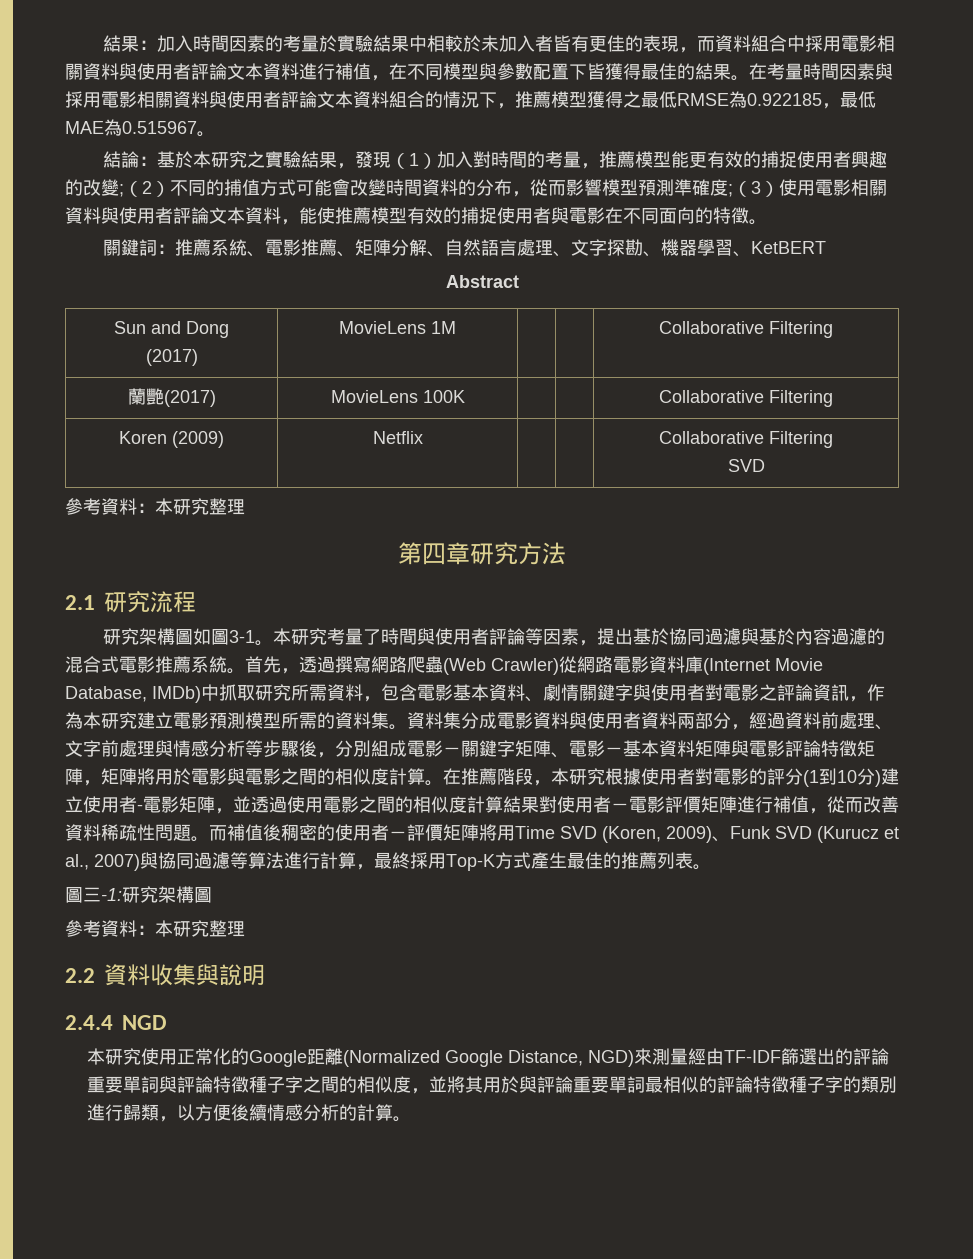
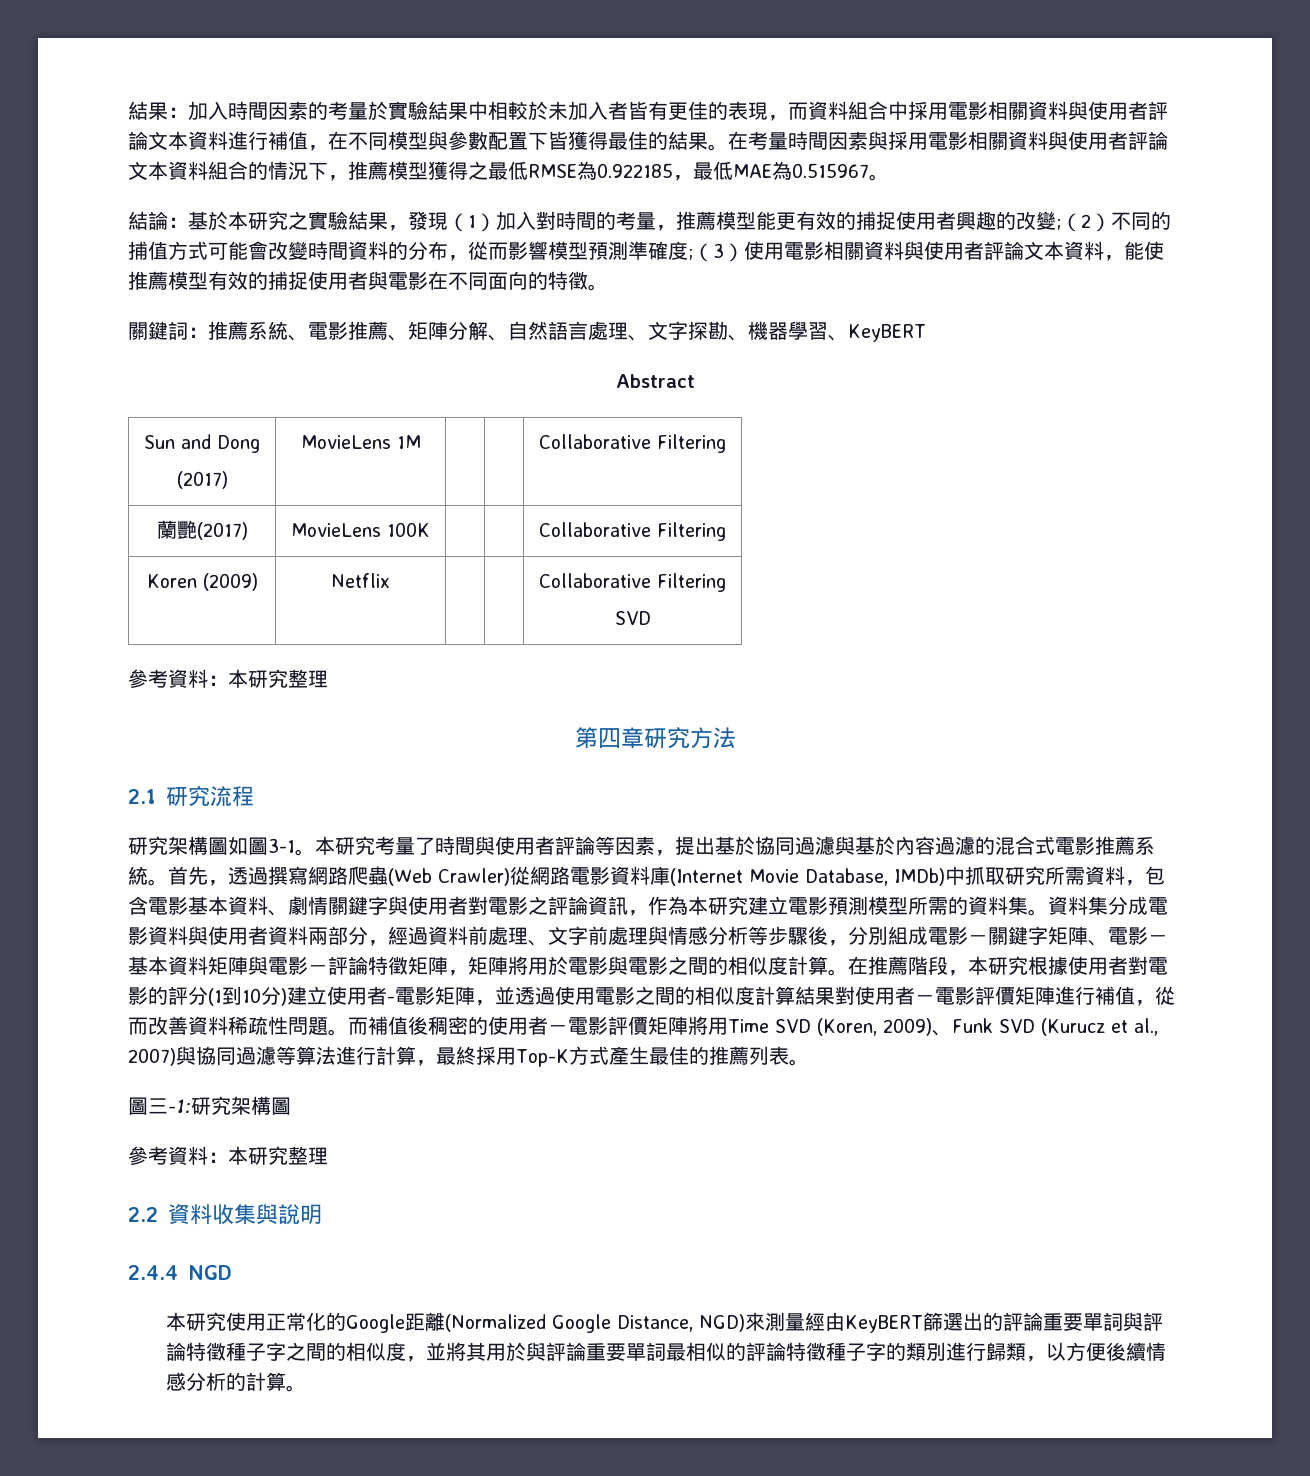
- 關鍵詞：推薦系統、電影推薦、矩陣分解、自然語言處理、文字探勘、機器學習、KetBERT
+ 關鍵詞：推薦系統、電影推薦、矩陣分解、自然語言處理、文字探勘、機器學習、KeyBERT
- 資料集分成電影資料與使用者資料兩部分，經過資料前處理、文字前處理與情感分析等步驟後，分別組成電影－關鍵字矩陣、電影－基本資料矩陣與電影評論特徵矩陣，矩陣將用於電影與電影之間的相似度計算。
+ 資料集分成電影資料與使用者資料兩部分，經過資料前處理、文字前處理與情感分析等步驟後，分別組成電影－關鍵字矩陣、電影－基本資料矩陣與電影－評論特徵矩陣，矩陣將用於電影與電影之間的相似度計算。
- 而補值後稠密的使用者－評價矩陣將用Time SVD (Koren, 2009)、Funk SVD (Kurucz et al., 2007)與協同過濾等算法進行計算，最終採用Top-K方式產生最佳的推薦列表。
+ 而補值後稠密的使用者－電影評價矩陣將用Time SVD (Koren, 2009)、Funk SVD (Kurucz et al., 2007)與協同過濾等算法進行計算，最終採用Top-K方式產生最佳的推薦列表。
- 本研究使用正常化的Google距離(Normalized Google Distance, NGD)來測量經由TF-IDF篩選出的評論重要單詞與評論特徵種子字之間的相似度，並將其用於與評論重要單詞最相似的評論特徵種子字的類別進行歸類，以方便後續情感分析的計算。
+ 本研究使用正常化的Google距離(Normalized Google Distance, NGD)來測量經由KeyBERT篩選出的評論重要單詞與評論特徵種子字之間的相似度，並將其用於與評論重要單詞最相似的評論特徵種子字的類別進行歸類，以方便後續情感分析的計算。

